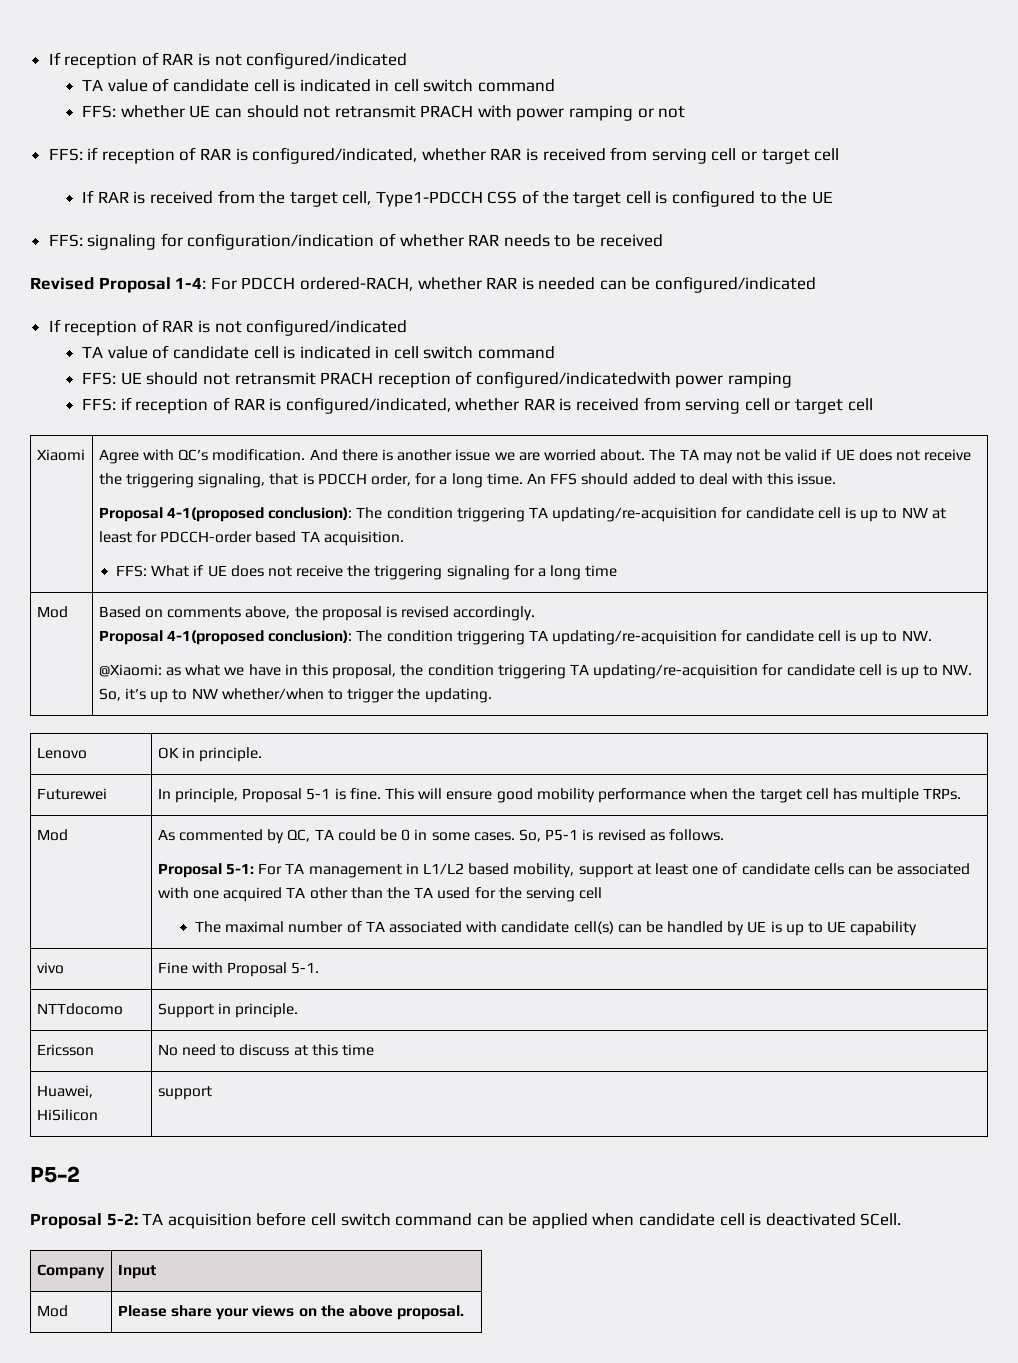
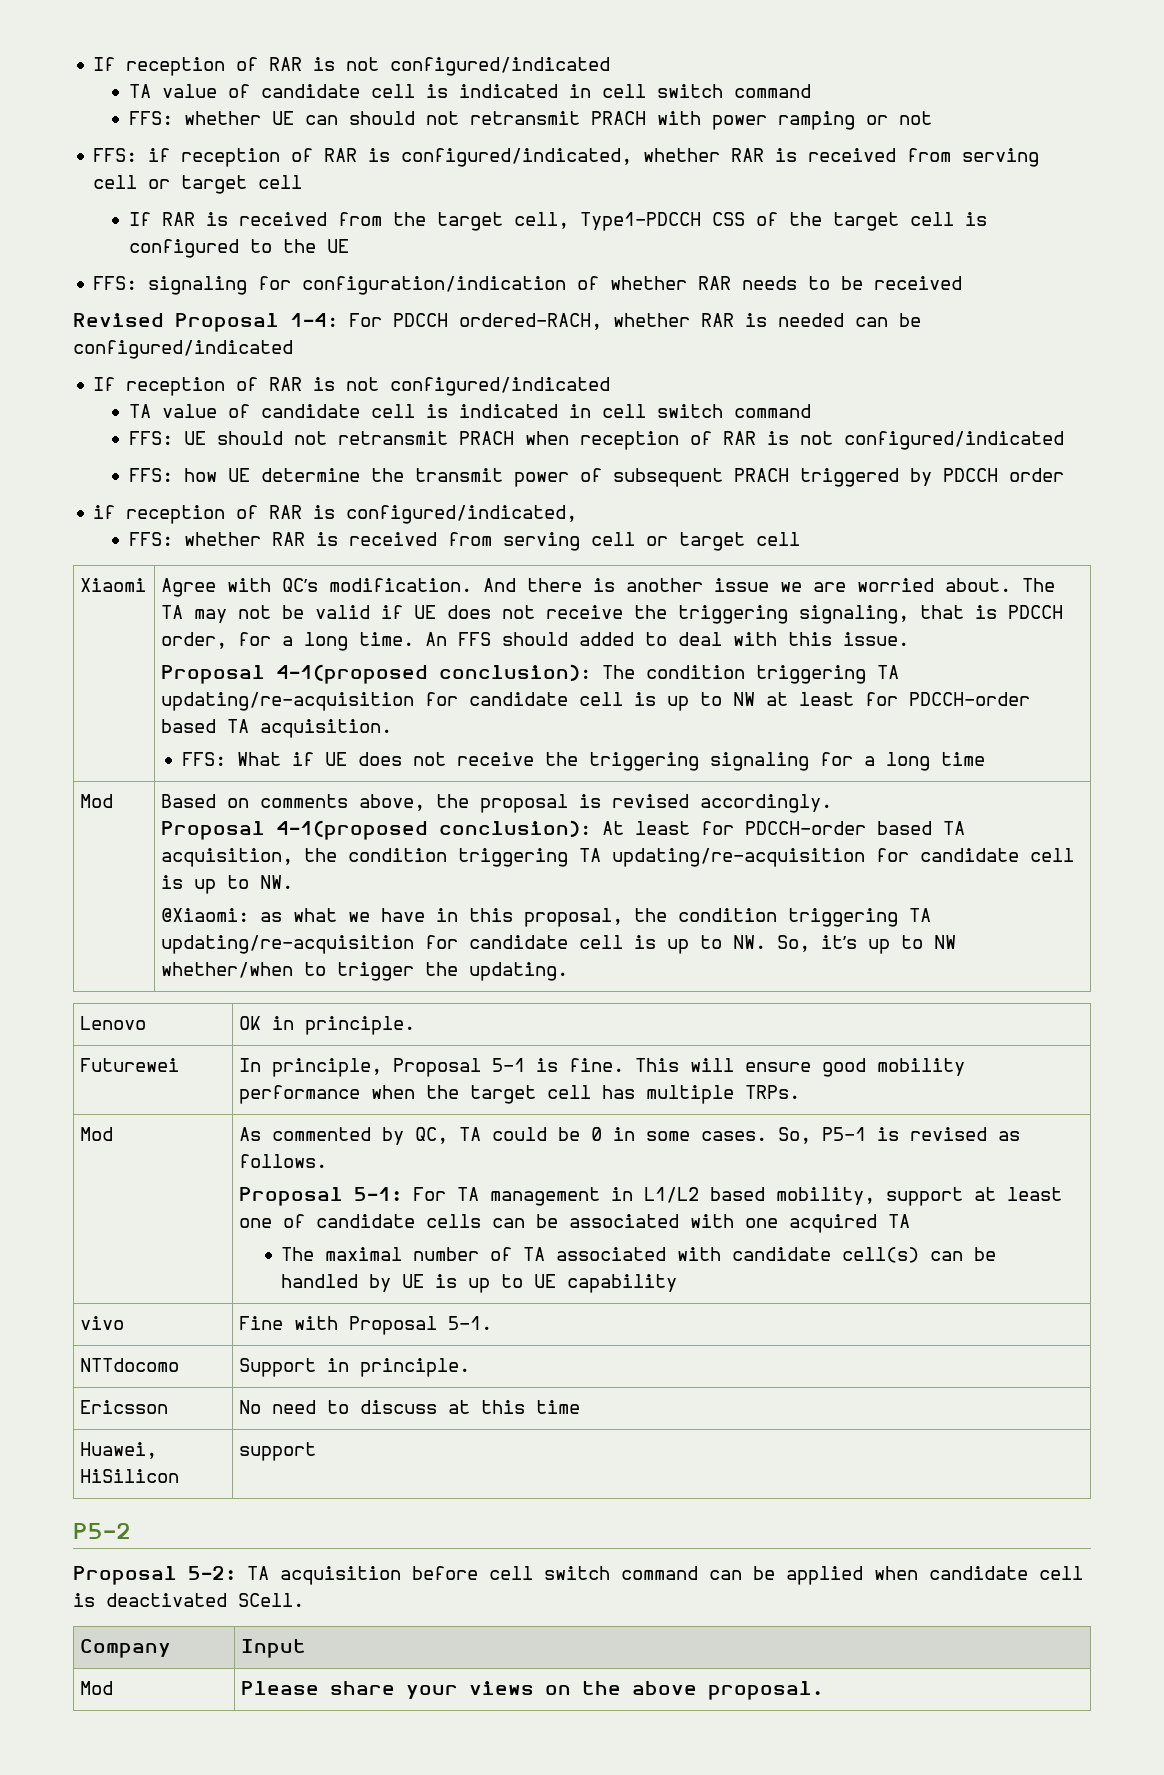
- FFS: UE should not retransmit PRACH reception of configured/indicatedwith power ramping
- FFS: if reception of RAR is configured/indicated, whether RAR is received from serving cell or target cell
+ FFS: UE should not retransmit PRACH when reception of RAR is not configured/indicated
+ FFS: how UE determine the transmit power of subsequent PRACH triggered by PDCCH order
+ if reception of RAR is configured/indicated,
+ FFS: whether RAR is received from serving cell or target cell
- Proposal 4-1(proposed conclusion): The condition triggering TA updating/re-acquisition for candidate cell is up to NW.
+ Proposal 4-1(proposed conclusion): At least for PDCCH-order based TA acquisition, the condition triggering TA updating/re-acquisition for candidate cell is up to NW.
- Proposal 5-1: For TA management in L1/L2 based mobility, support at least one of candidate cells can be associated with one acquired TA other than the TA used for the serving cell
+ Proposal 5-1: For TA management in L1/L2 based mobility, support at least one of candidate cells can be associated with one acquired TA

